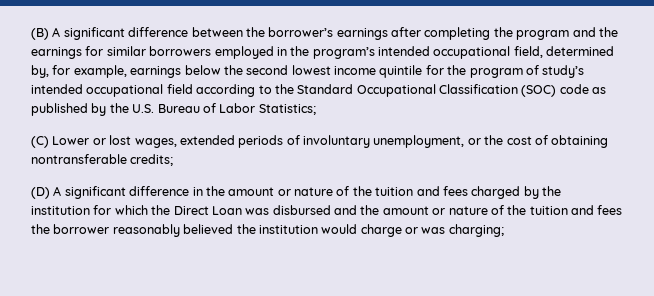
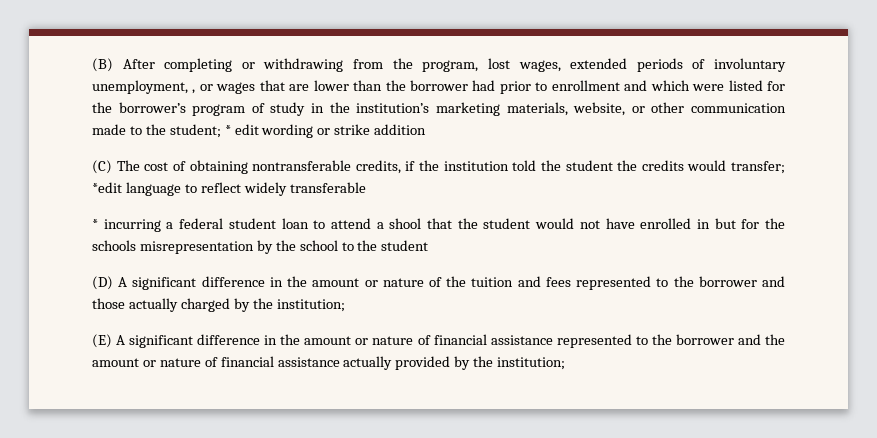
- (B) A significant difference between the borrower’s earnings after completing the program and the earnings for similar borrowers employed in the program’s intended occupational field, determined by, for example, earnings below the second lowest income quintile for the program of study’s intended occupational field according to the Standard Occupational Classification (SOC) code as published by the U.S. Bureau of Labor Statistics;
- (C) Lower or lost wages, extended periods of involuntary unemployment, or the cost of obtaining nontransferable credits;
+ (B) After completing or withdrawing from the program, lost wages, extended periods of involuntary unemployment, , or wages that are lower than the borrower had prior to enrollment and which were listed for the borrower’s program of study in the institution’s marketing materials, website, or other communication made to the student; * edit wording or strike addition
+ (C) The cost of obtaining nontransferable credits, if the institution told the student the credits would transfer; *edit language to reflect widely transferable
+ * incurring a federal student loan to attend a shool that the student would not have enrolled in but for the schools misrepresentation by the school to the student
- (D) A significant difference in the amount or nature of the tuition and fees charged by the institution for which the Direct Loan was disbursed and the amount or nature of the tuition and fees the borrower reasonably believed the institution would charge or was charging;
+ (D) A significant difference in the amount or nature of the tuition and fees represented to the borrower and those actually charged by the institution;
+ (E) A significant difference in the amount or nature of financial assistance represented to the borrower and the amount or nature of financial assistance actually provided by the institution;

